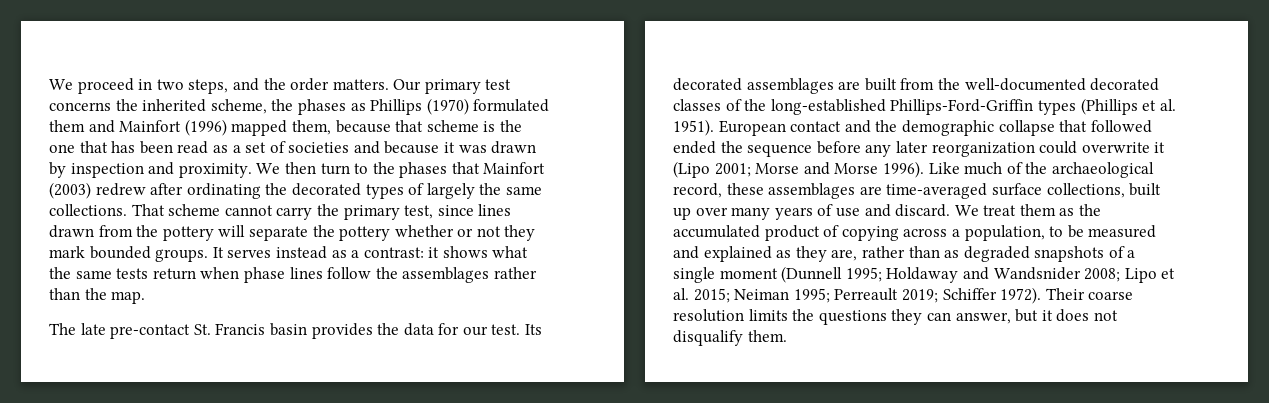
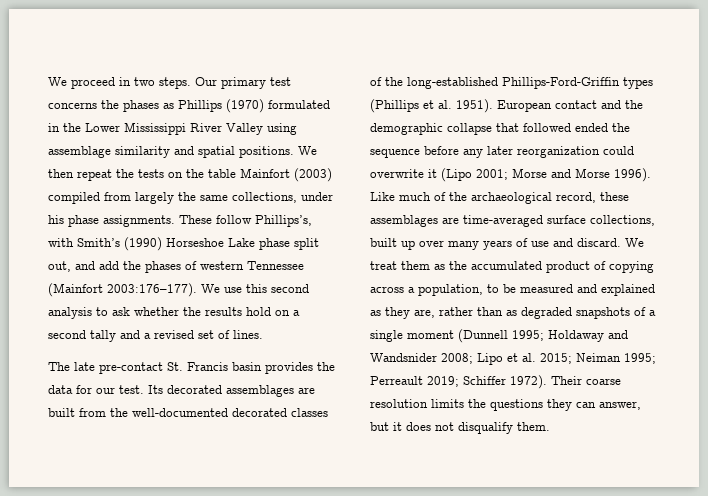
- We proceed in two steps, and the order matters.
+ We proceed in two steps.
- Our primary test concerns the inherited scheme, the phases as Phillips (1970) formulated them and Mainfort (1996) mapped them, because that scheme is the one that has been read as a set of societies and because it was drawn by inspection and proximity. We then turn to the phases that Mainfort (2003) redrew after ordinating the decorated types of largely the same collections. That scheme cannot carry the primary test, since lines drawn from the pottery will separate the pottery whether or not they mark bounded groups. It serves instead as a contrast: it shows what the same tests return when phase lines follow the assemblages rather than the map.
+ Our primary test concerns the phases as Phillips (1970) formulated in the Lower Mississippi River Valley using assemblage similarity and spatial positions. We then repeat the tests on the table Mainfort (2003) compiled from largely the same collections, under his phase assignments. These follow Phillips’s, with Smith’s (1990) Horseshoe Lake phase split out, and add the phases of western Tennessee (Mainfort 2003:176–177). We use this second analysis to ask whether the results hold on a second tally and a revised set of lines.

